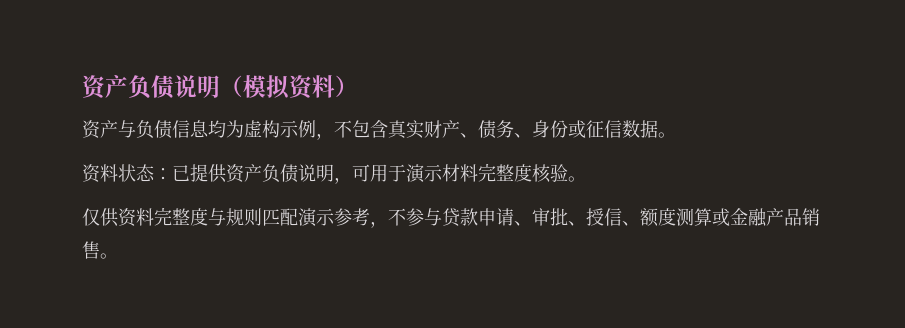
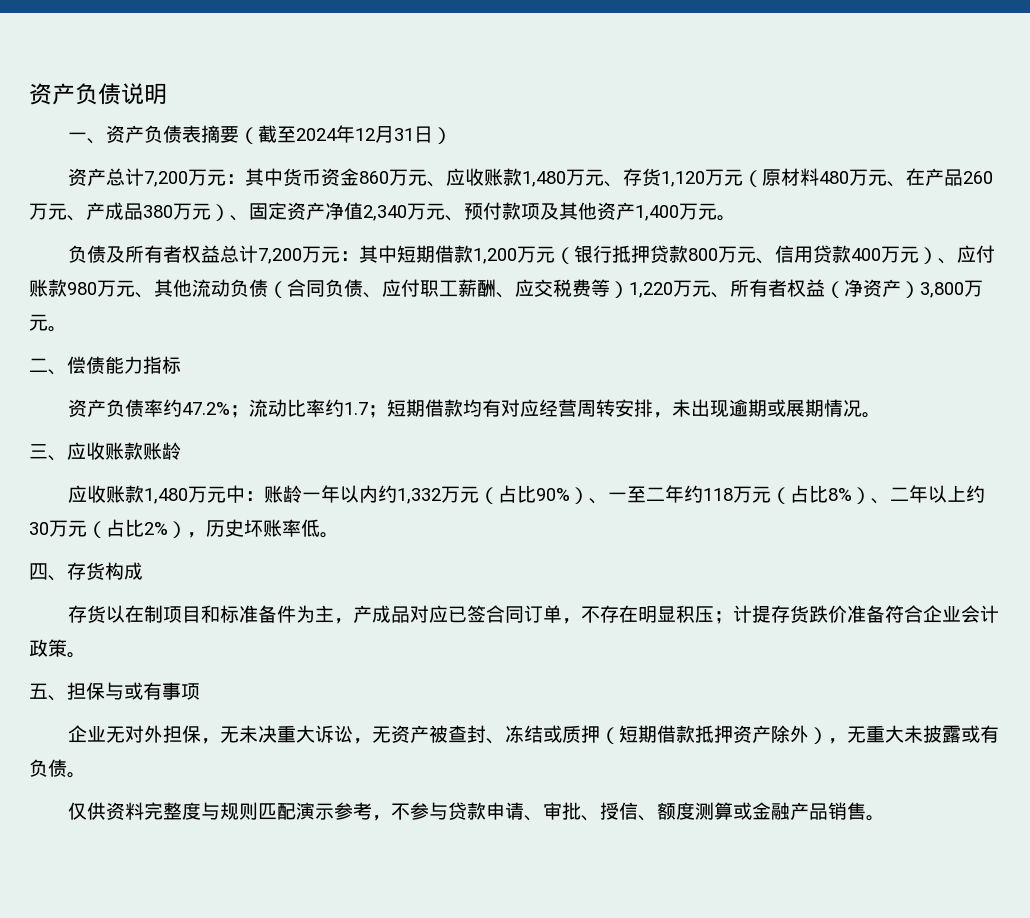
- 资产负债说明（模拟资料）
- 资产与负债信息均为虚构示例，不包含真实财产、债务、身份或征信数据。
- 资料状态：已提供资产负债说明，可用于演示材料完整度核验。
+ 资产负债说明
+ 一、资产负债表摘要（截至2024年12月31日）
+ 资产总计7,200万元：其中货币资金860万元、应收账款1,480万元、存货1,120万元（原材料480万元、在产品260万元、产成品380万元）、固定资产净值2,340万元、预付款项及其他资产1,400万元。
+ 负债及所有者权益总计7,200万元：其中短期借款1,200万元（银行抵押贷款800万元、信用贷款400万元）、应付账款980万元、其他流动负债（合同负债、应付职工薪酬、应交税费等）1,220万元、所有者权益（净资产）3,800万元。
+ 二、偿债能力指标
+ 资产负债率约47.2%；流动比率约1.7；短期借款均有对应经营周转安排，未出现逾期或展期情况。
+ 三、应收账款账龄
+ 应收账款1,480万元中：账龄一年以内约1,332万元（占比90%）、一至二年约118万元（占比8%）、二年以上约30万元（占比2%），历史坏账率低。
+ 四、存货构成
+ 存货以在制项目和标准备件为主，产成品对应已签合同订单，不存在明显积压；计提存货跌价准备符合企业会计政策。
+ 五、担保与或有事项
+ 企业无对外担保，无未决重大诉讼，无资产被查封、冻结或质押（短期借款抵押资产除外），无重大未披露或有负债。

